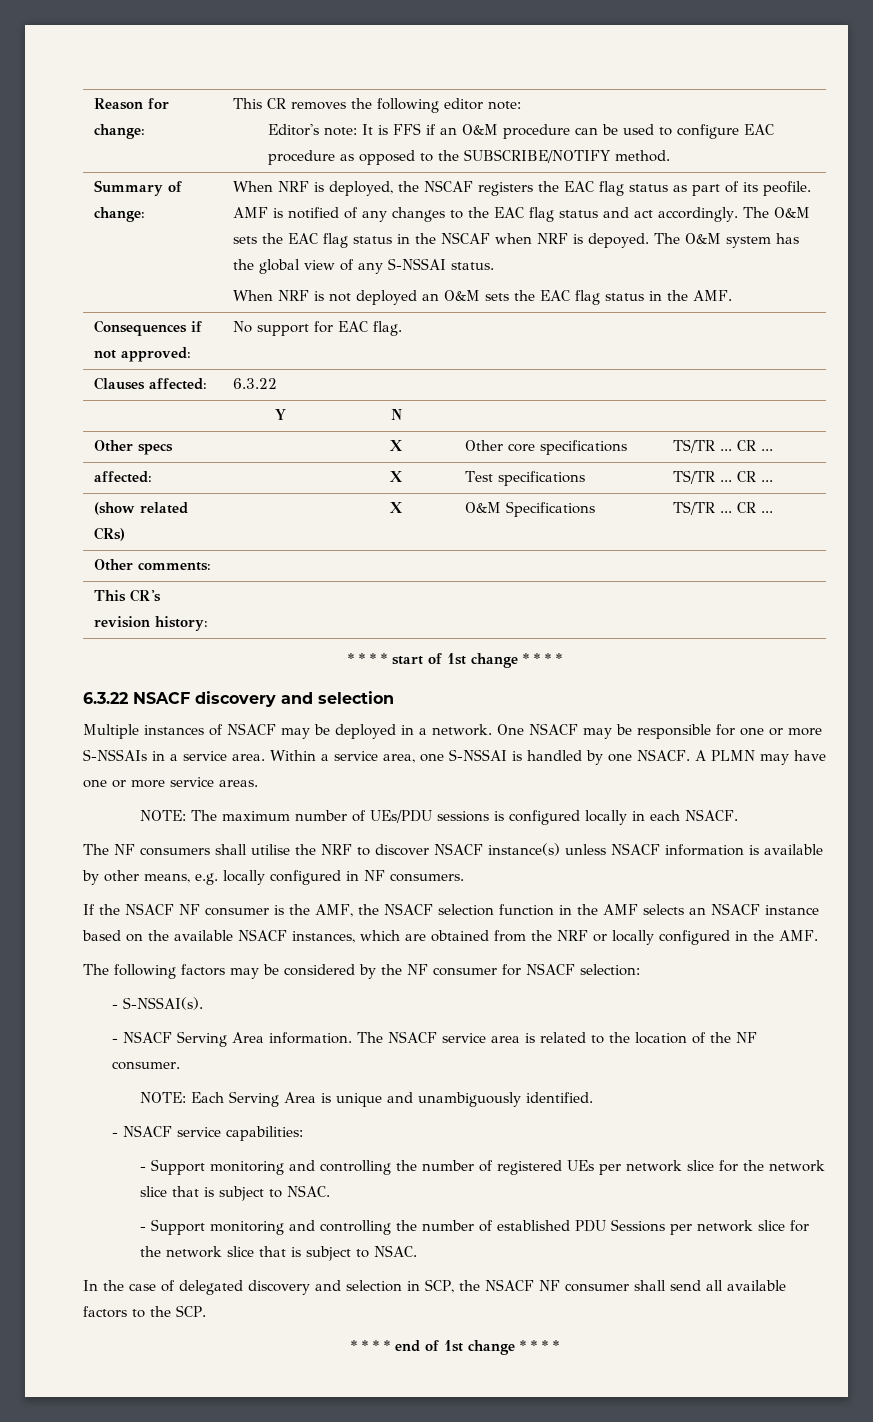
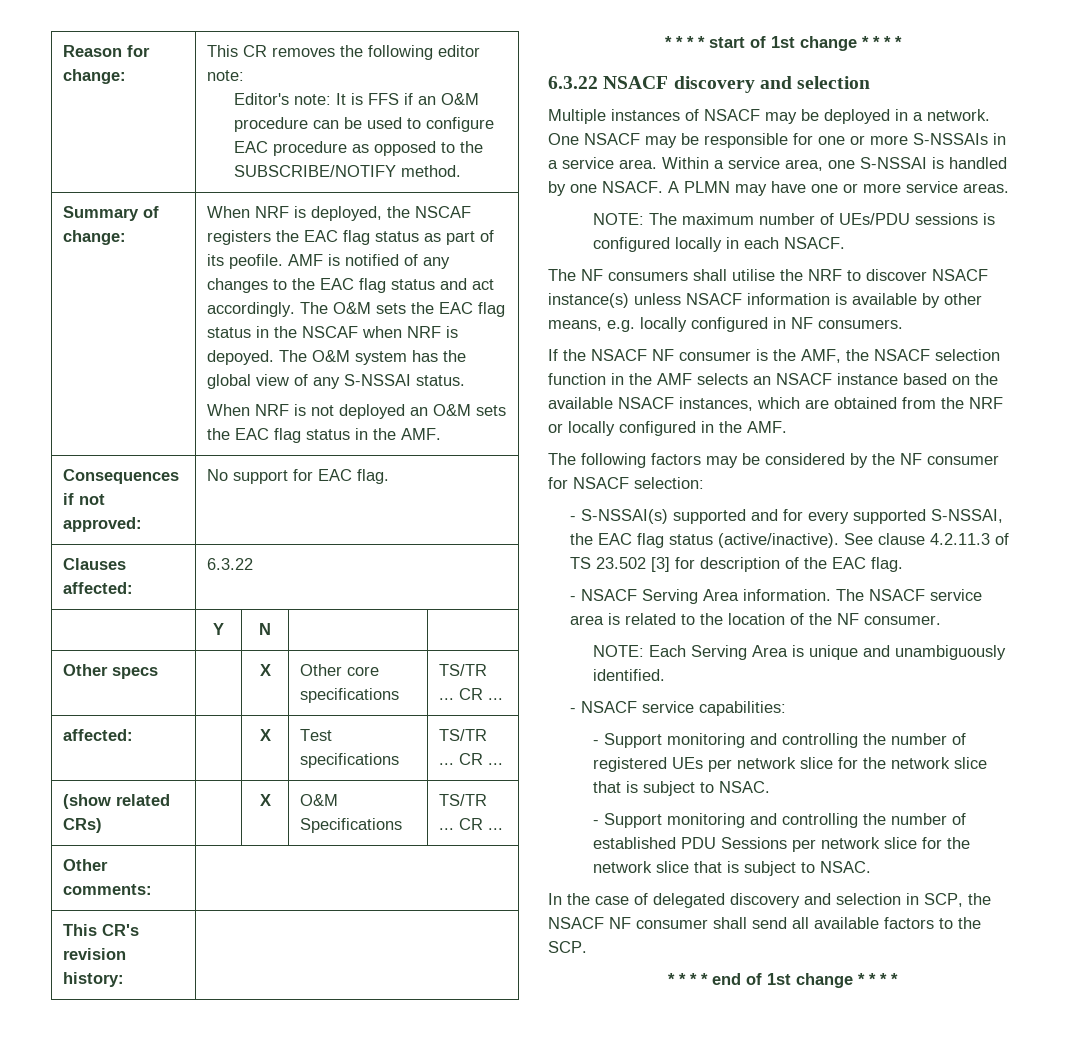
- - S-NSSAI(s).
+ - S-NSSAI(s) supported and for every supported S-NSSAI, the EAC flag status (active/inactive). See clause 4.2.11.3 of TS 23.502 [3] for description of the EAC flag.

